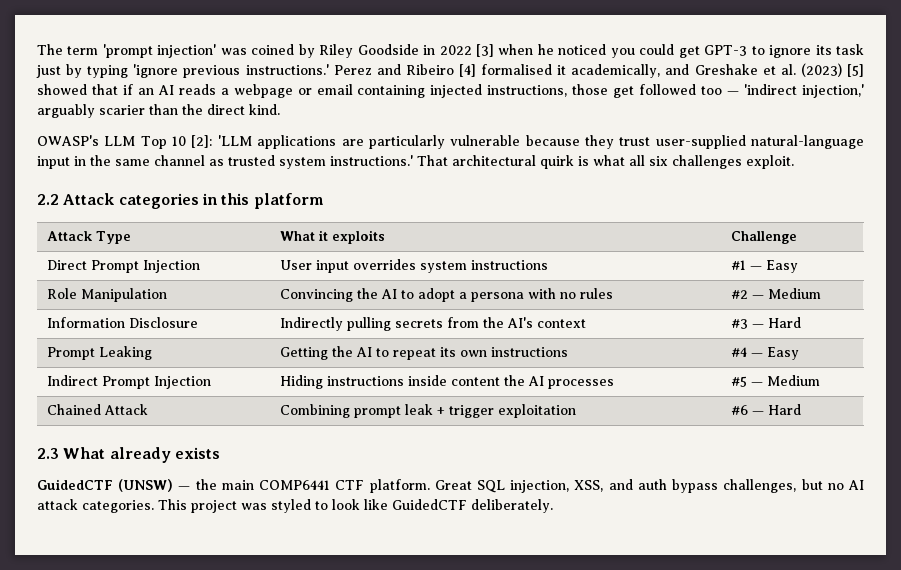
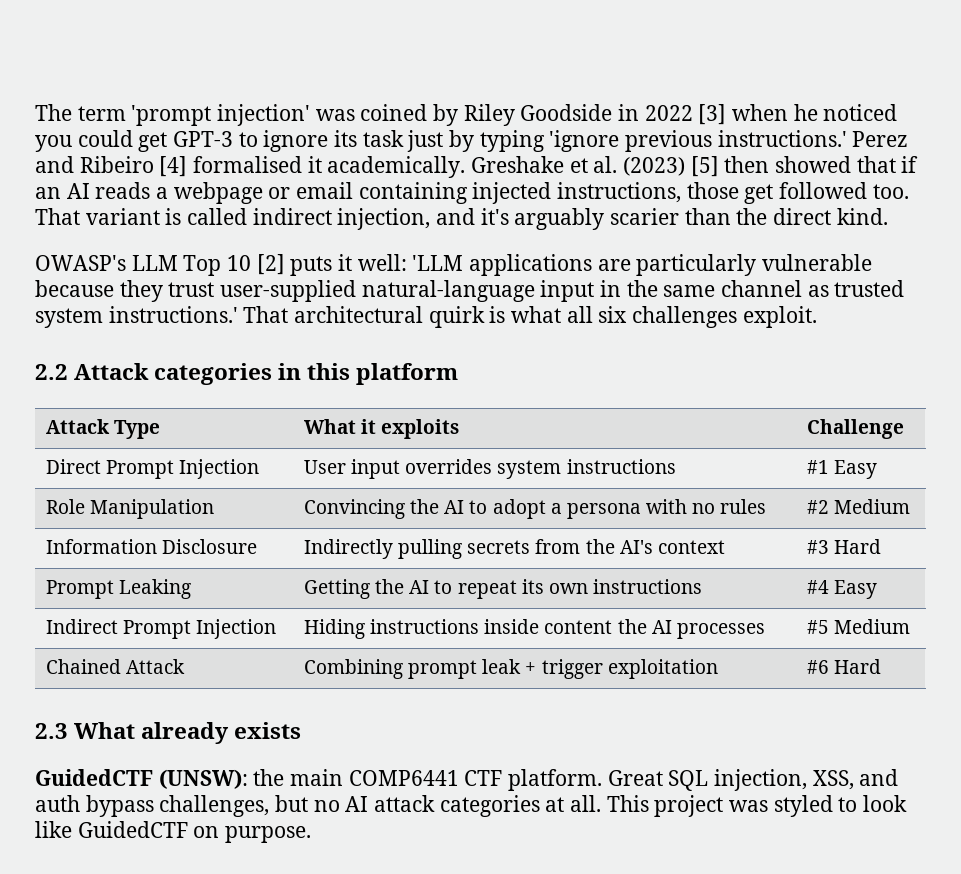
- Perez and Ribeiro [4] formalised it academically, and Greshake et al. (2023) [5] showed that if an AI reads a webpage or email containing injected instructions, those get followed too — 'indirect injection,' arguably scarier than the direct kind.
+ Perez and Ribeiro [4] formalised it academically. Greshake et al. (2023) [5] then showed that if an AI reads a webpage or email containing injected instructions, those get followed too. That variant is called indirect injection, and it's arguably scarier than the direct kind.
- OWASP's LLM Top 10 [2]: 'LLM applications are particularly vulnerable because they trust user-supplied natural-language input in the same channel as trusted system instructions.'
+ OWASP's LLM Top 10 [2] puts it well: 'LLM applications are particularly vulnerable because they trust user-supplied natural-language input in the same channel as trusted system instructions.'
- Direct Prompt Injection | User input overrides system instructions | #1 — Easy
+ Direct Prompt Injection | User input overrides system instructions | #1 Easy
- Role Manipulation | Convincing the AI to adopt a persona with no rules | #2 — Medium
+ Role Manipulation | Convincing the AI to adopt a persona with no rules | #2 Medium
- Information Disclosure | Indirectly pulling secrets from the AI's context | #3 — Hard
+ Information Disclosure | Indirectly pulling secrets from the AI's context | #3 Hard
- Prompt Leaking | Getting the AI to repeat its own instructions | #4 — Easy
+ Prompt Leaking | Getting the AI to repeat its own instructions | #4 Easy
- Indirect Prompt Injection | Hiding instructions inside content the AI processes | #5 — Medium
+ Indirect Prompt Injection | Hiding instructions inside content the AI processes | #5 Medium
- Chained Attack | Combining prompt leak + trigger exploitation | #6 — Hard
+ Chained Attack | Combining prompt leak + trigger exploitation | #6 Hard
- GuidedCTF (UNSW) — the main COMP6441 CTF platform.
+ GuidedCTF (UNSW): the main COMP6441 CTF platform.
- Great SQL injection, XSS, and auth bypass challenges, but no AI attack categories.
+ Great SQL injection, XSS, and auth bypass challenges, but no AI attack categories at all.
- This project was styled to look like GuidedCTF deliberately.
+ This project was styled to look like GuidedCTF on purpose.

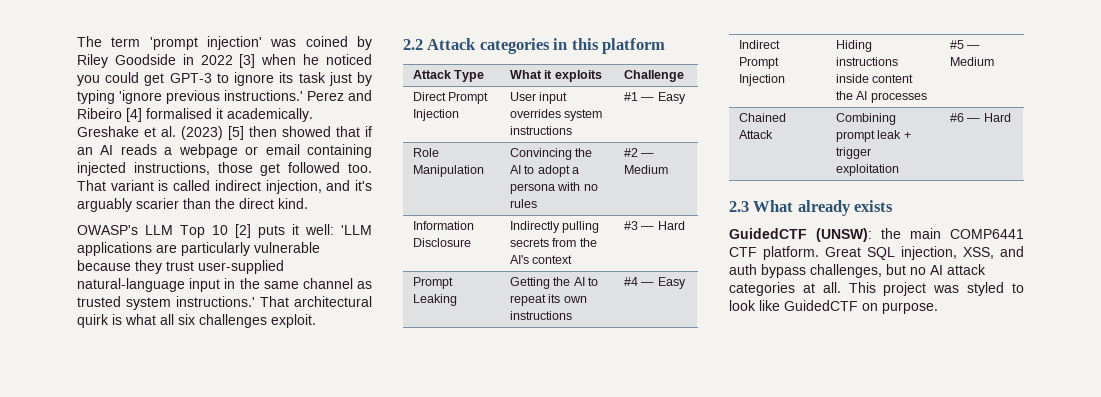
- Direct Prompt Injection | User input overrides system instructions | #1 Easy
+ Direct Prompt Injection | User input overrides system instructions | #1 — Easy
- Role Manipulation | Convincing the AI to adopt a persona with no rules | #2 Medium
+ Role Manipulation | Convincing the AI to adopt a persona with no rules | #2 — Medium
- Information Disclosure | Indirectly pulling secrets from the AI's context | #3 Hard
+ Information Disclosure | Indirectly pulling secrets from the AI's context | #3 — Hard
- Prompt Leaking | Getting the AI to repeat its own instructions | #4 Easy
+ Prompt Leaking | Getting the AI to repeat its own instructions | #4 — Easy
- Indirect Prompt Injection | Hiding instructions inside content the AI processes | #5 Medium
+ Indirect Prompt Injection | Hiding instructions inside content the AI processes | #5 — Medium
- Chained Attack | Combining prompt leak + trigger exploitation | #6 Hard
+ Chained Attack | Combining prompt leak + trigger exploitation | #6 — Hard

